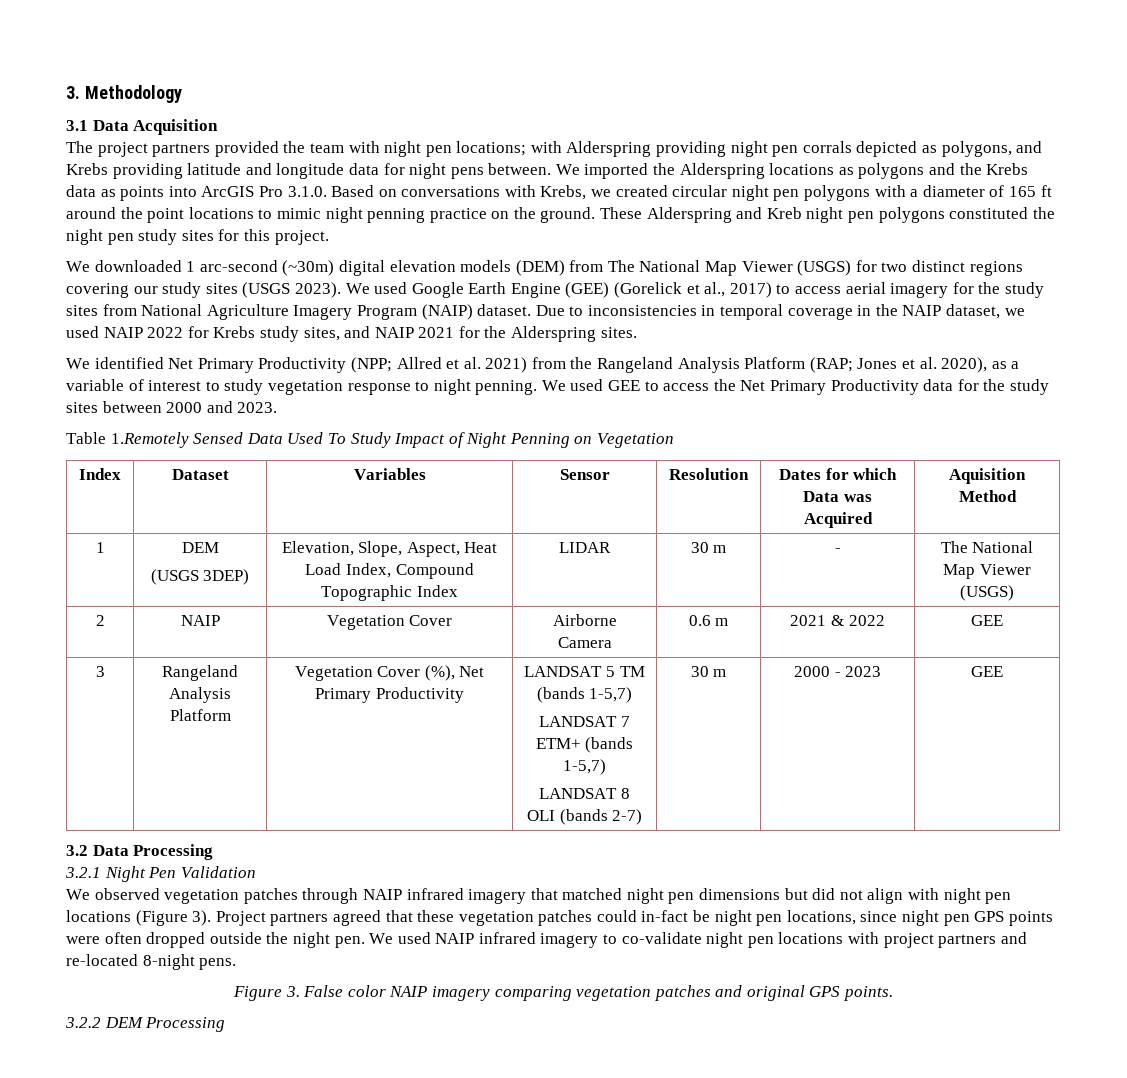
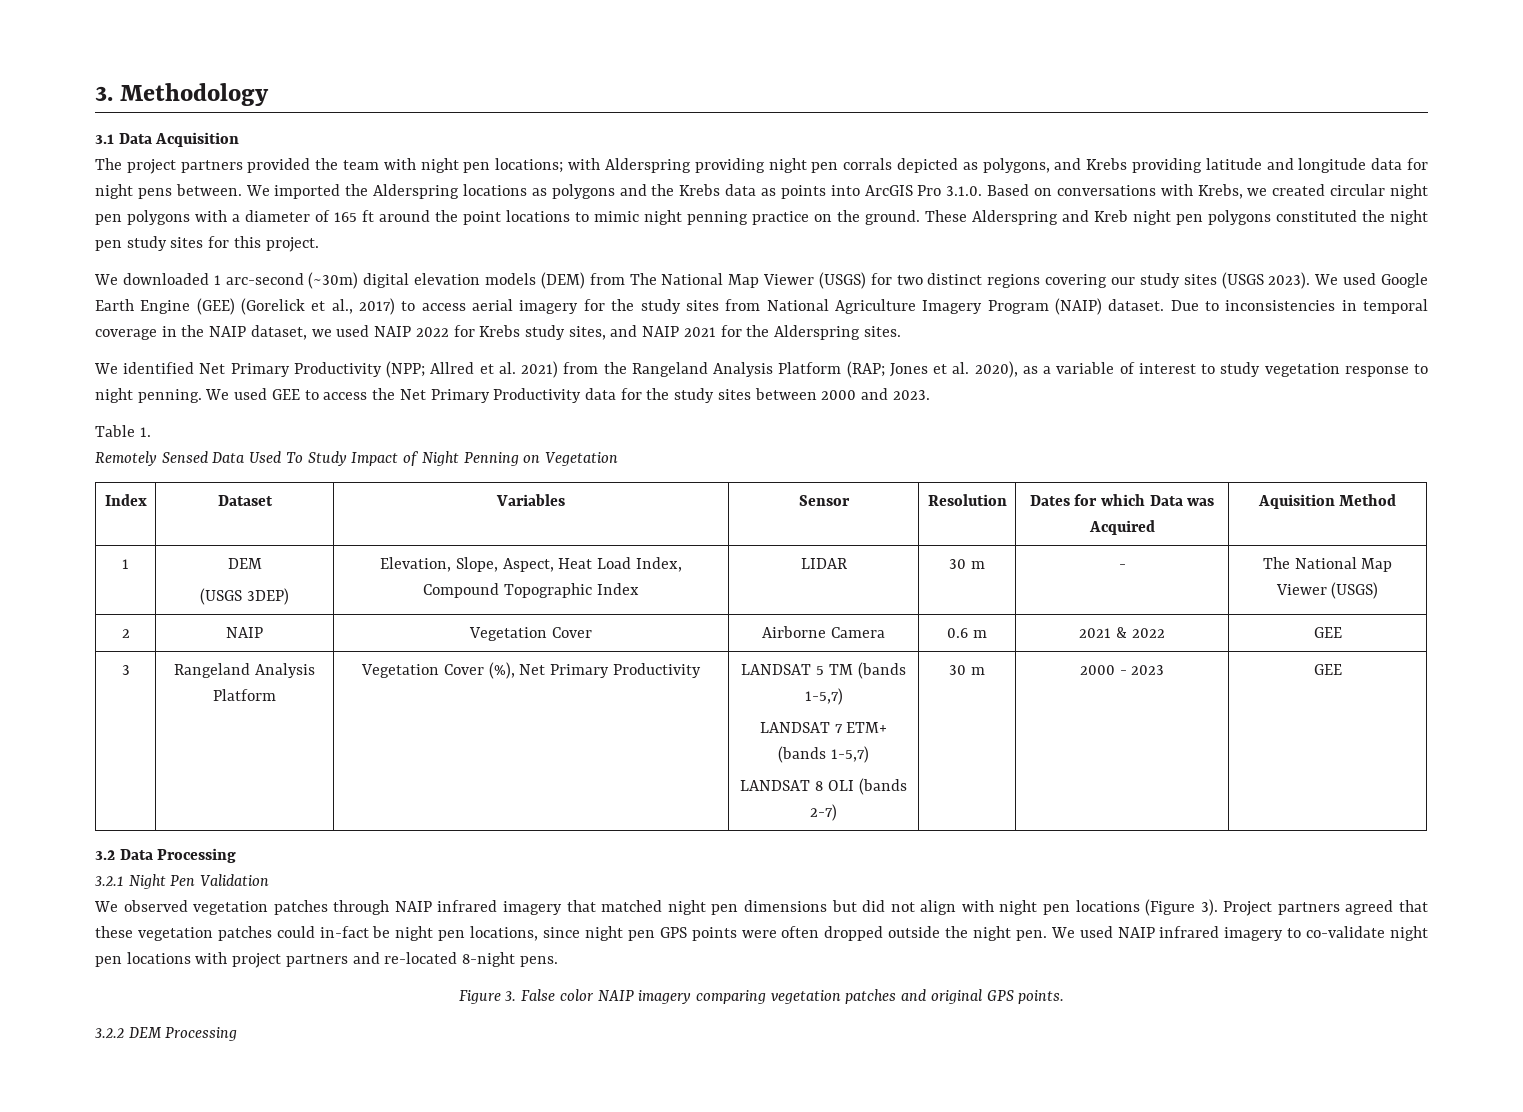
- Table 1.Remotely Sensed Data Used To Study Impact of Night Penning on Vegetation
+ Table 1.
+ Remotely Sensed Data Used To Study Impact of Night Penning on Vegetation

